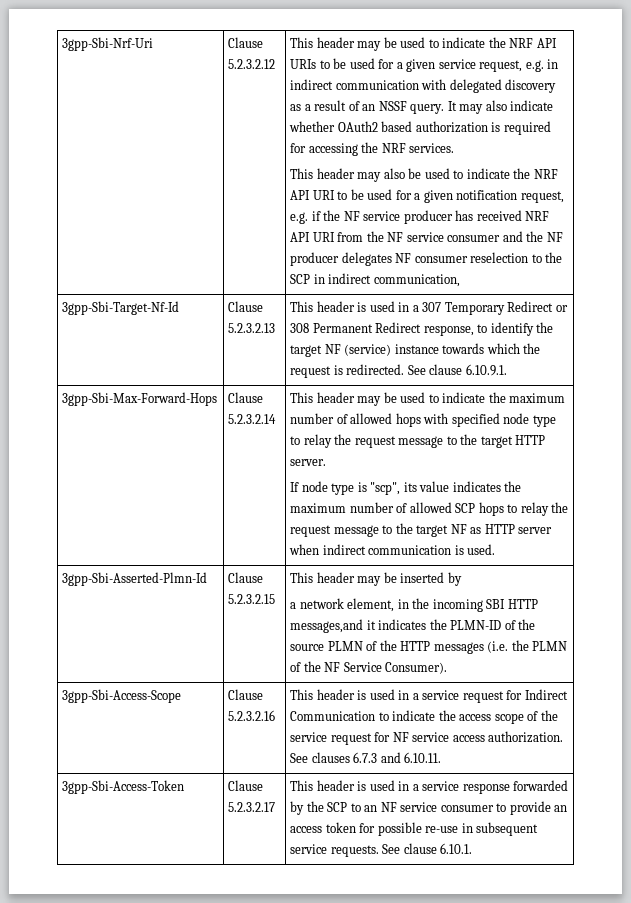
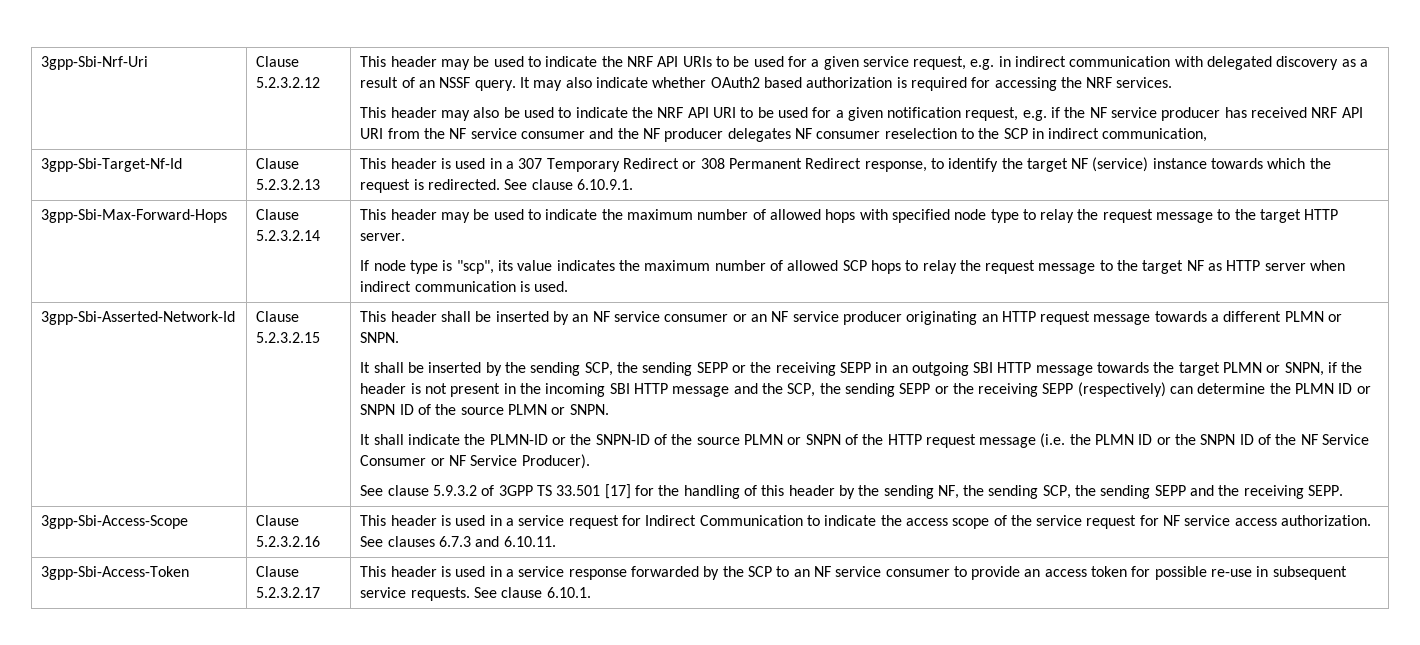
- 3gpp-Sbi-Asserted-Plmn-Id
+ 3gpp-Sbi-Asserted-Network-Id
- This header may be inserted by
- a network element, in the incoming SBI HTTP messages,and it indicates the PLMN-ID of the source PLMN of the HTTP messages (i.e. the PLMN of the NF Service Consumer).
+ This header shall be inserted by an NF service consumer or an NF service producer originating an HTTP request message towards a different PLMN or SNPN.
+ It shall be inserted by the sending SCP, the sending SEPP or the receiving SEPP in an outgoing SBI HTTP message towards the target PLMN or SNPN, if the header is not present in the incoming SBI HTTP message and the SCP, the sending SEPP or the receiving SEPP (respectively) can determine the PLMN ID or SNPN ID of the source PLMN or SNPN.
+ It shall indicate the PLMN-ID or the SNPN-ID of the source PLMN or SNPN of the HTTP request message (i.e. the PLMN ID or the SNPN ID of the NF Service Consumer or NF Service Producer).
+ See clause 5.9.3.2 of 3GPP TS 33.501 [17] for the handling of this header by the sending NF, the sending SCP, the sending SEPP and the receiving SEPP.

